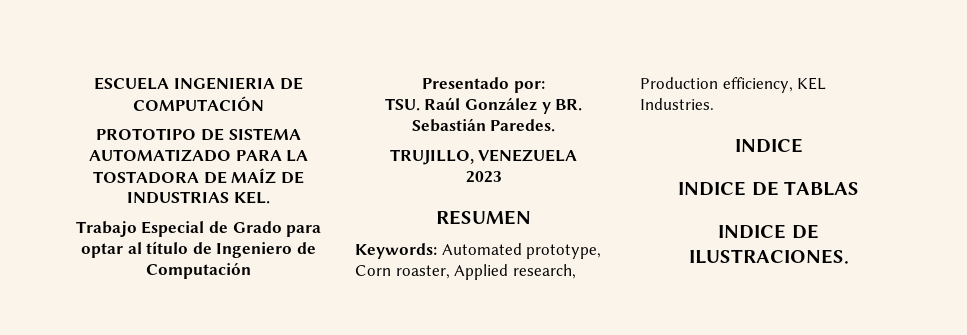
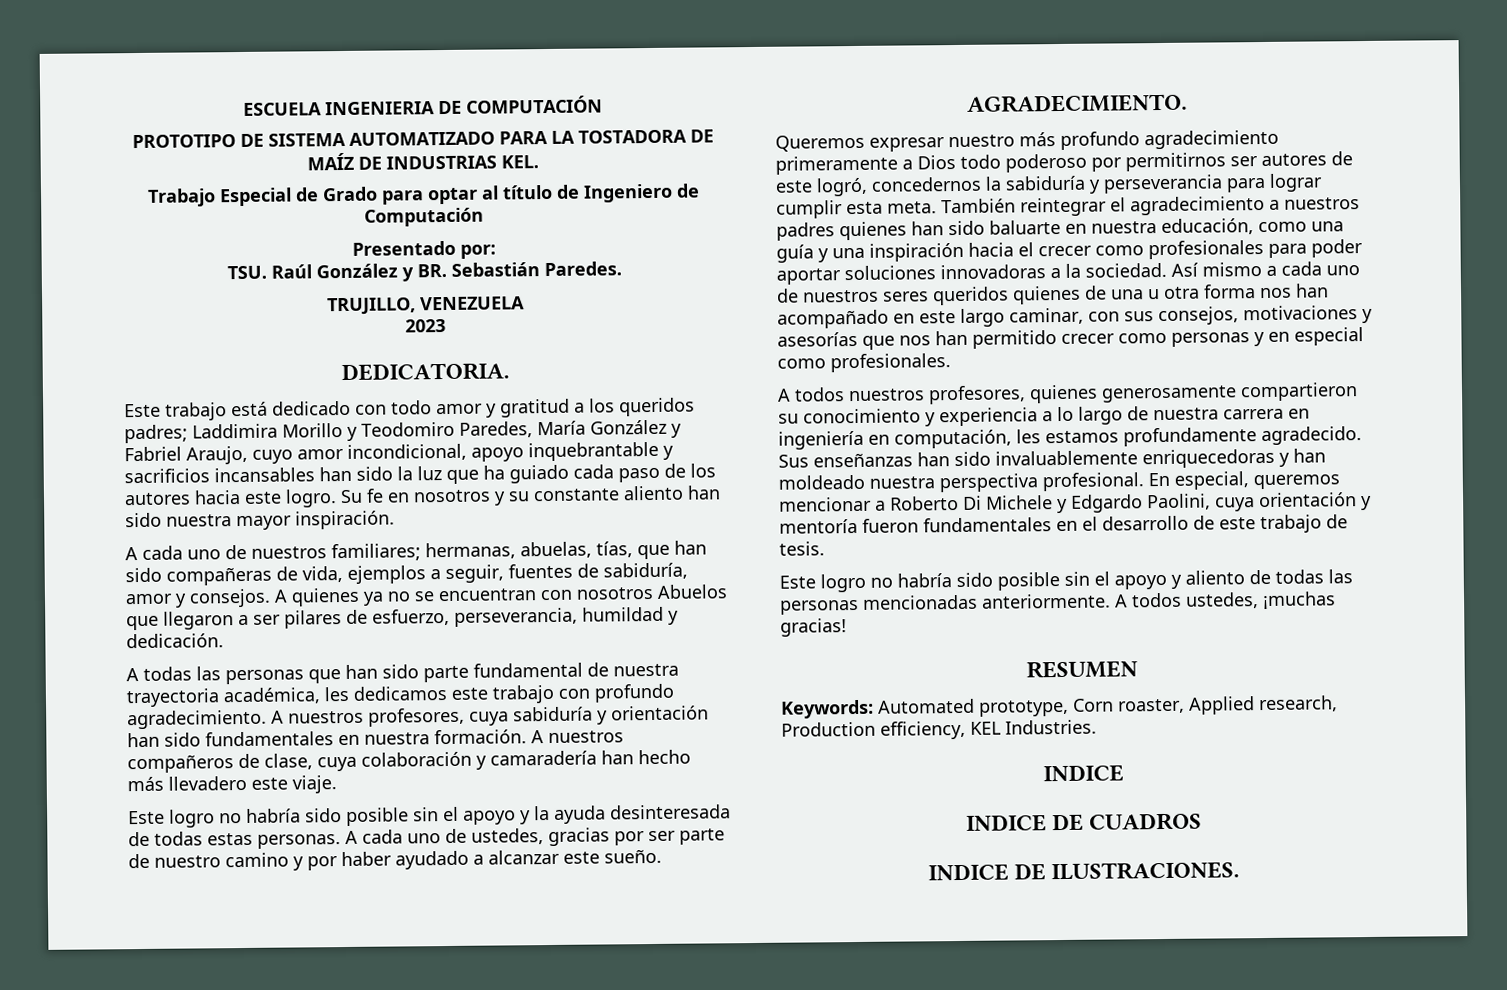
+ DEDICATORIA.
+ Este trabajo está dedicado con todo amor y gratitud a los queridos padres; Laddimira Morillo y Teodomiro Paredes, María González y Fabriel Araujo, cuyo amor incondicional, apoyo inquebrantable y sacrificios incansables han sido la luz que ha guiado cada paso de los autores hacia este logro. Su fe en nosotros y su constante aliento han sido nuestra mayor inspiración.
+ A cada uno de nuestros familiares; hermanas, abuelas, tías, que han sido compañeras de vida, ejemplos a seguir, fuentes de sabiduría, amor y consejos. A quienes ya no se encuentran con nosotros Abuelos que llegaron a ser pilares de esfuerzo, perseverancia, humildad y dedicación.
+ A todas las personas que han sido parte fundamental de nuestra trayectoria académica, les dedicamos este trabajo con profundo agradecimiento. A nuestros profesores, cuya sabiduría y orientación han sido fundamentales en nuestra formación. A nuestros compañeros de clase, cuya colaboración y camaradería han hecho más llevadero este viaje.
+ Este logro no habría sido posible sin el apoyo y la ayuda desinteresada de todas estas personas. A cada uno de ustedes, gracias por ser parte de nuestro camino y por haber ayudado a alcanzar este sueño.
+ AGRADECIMIENTO.
+ Queremos expresar nuestro más profundo agradecimiento primeramente a Dios todo poderoso por permitirnos ser autores de este logró, concedernos la sabiduría y perseverancia para lograr cumplir esta meta. También reintegrar el agradecimiento a nuestros padres quienes han sido baluarte en nuestra educación, como una guía y una inspiración hacia el crecer como profesionales para poder aportar soluciones innovadoras a la sociedad. Así mismo a cada uno de nuestros seres queridos quienes de una u otra forma nos han acompañado en este largo caminar, con sus consejos, motivaciones y asesorías que nos han permitido crecer como personas y en especial como profesionales.
+ A todos nuestros profesores, quienes generosamente compartieron su conocimiento y experiencia a lo largo de nuestra carrera en ingeniería en computación, les estamos profundamente agradecido. Sus enseñanzas han sido invaluablemente enriquecedoras y han moldeado nuestra perspectiva profesional. En especial, queremos mencionar a Roberto Di Michele y Edgardo Paolini, cuya orientación y mentoría fueron fundamentales en el desarrollo de este trabajo de tesis.
+ Este logro no habría sido posible sin el apoyo y aliento de todas las personas mencionadas anteriormente. A todos ustedes, ¡muchas gracias!
- INDICE DE TABLAS
+ INDICE DE CUADROS

